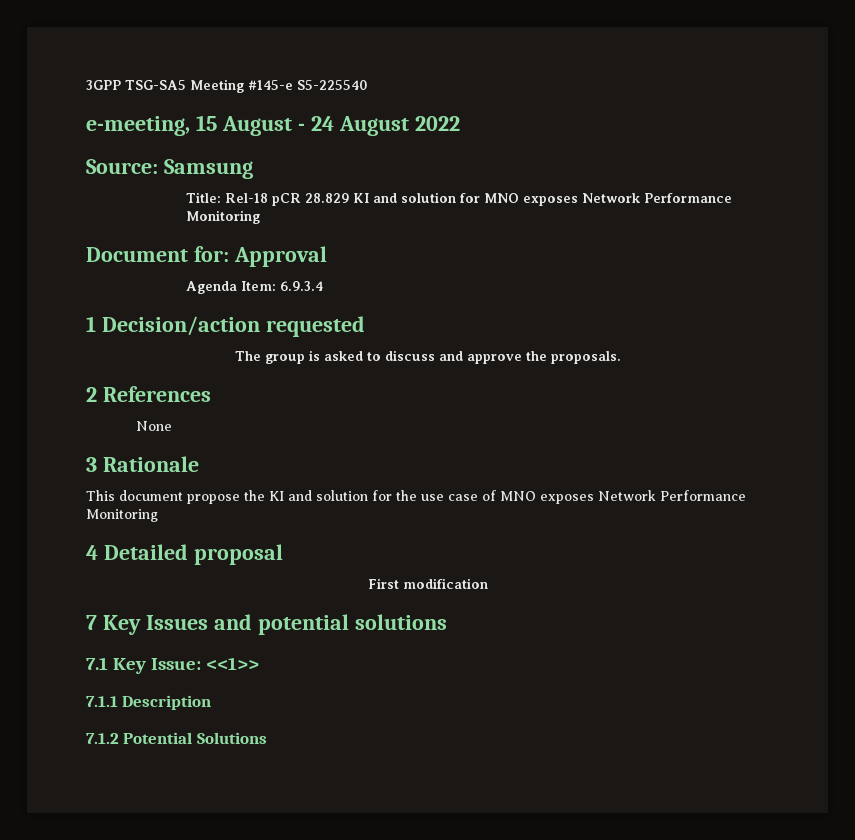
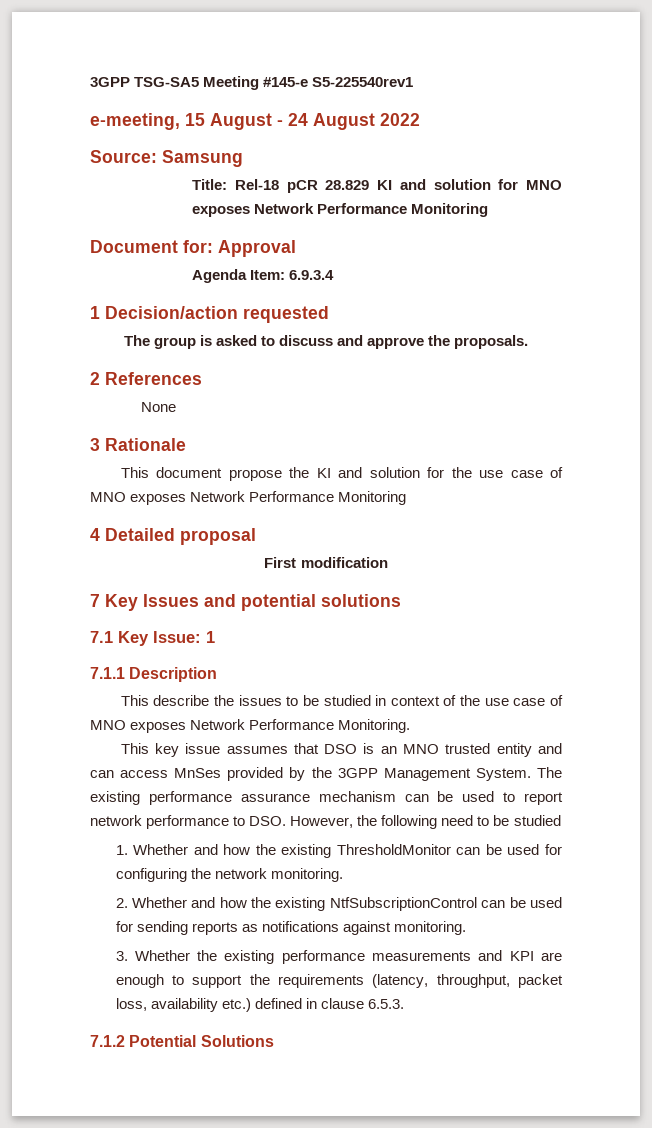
- 3GPP TSG-SA5 Meeting #145-e S5-225540
+ 3GPP TSG-SA5 Meeting #145-e S5-225540rev1
- 7.1 Key Issue: <<1>>
+ 7.1 Key Issue: 1
+ This describe the issues to be studied in context of the use case of MNO exposes Network Performance Monitoring.
+ This key issue assumes that DSO is an MNO trusted entity and can access MnSes provided by the 3GPP Management System. The existing performance assurance mechanism can be used to report network performance to DSO. However, the following need to be studied
+ 1. Whether and how the existing ThresholdMonitor can be used for configuring the network monitoring.
+ 2. Whether and how the existing NtfSubscriptionControl can be used for sending reports as notifications against monitoring.
+ 3. Whether the existing performance measurements and KPI are enough to support the requirements (latency, throughput, packet loss, availability etc.) defined in clause 6.5.3.

